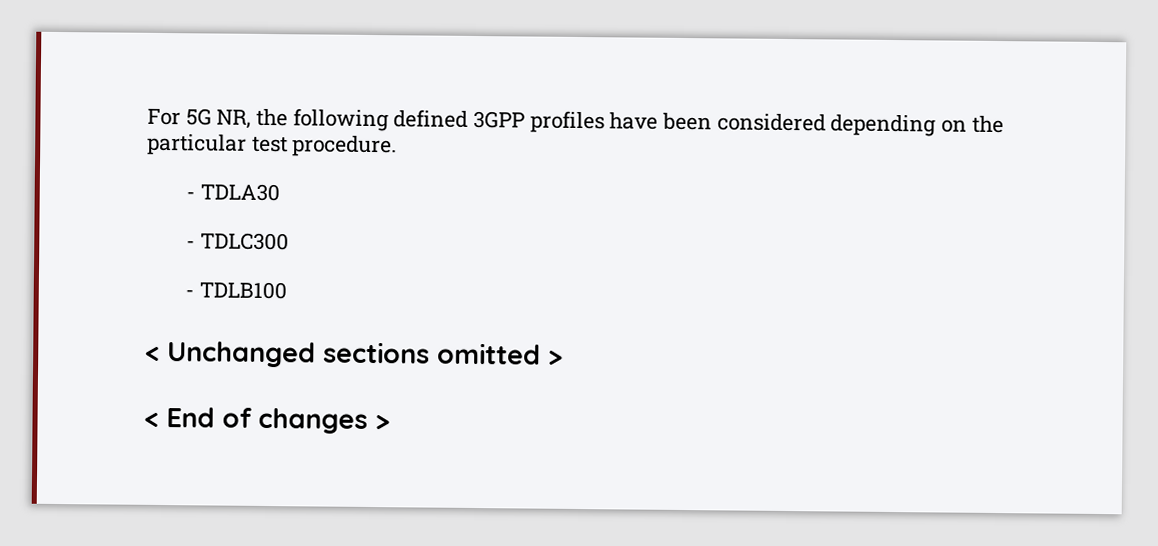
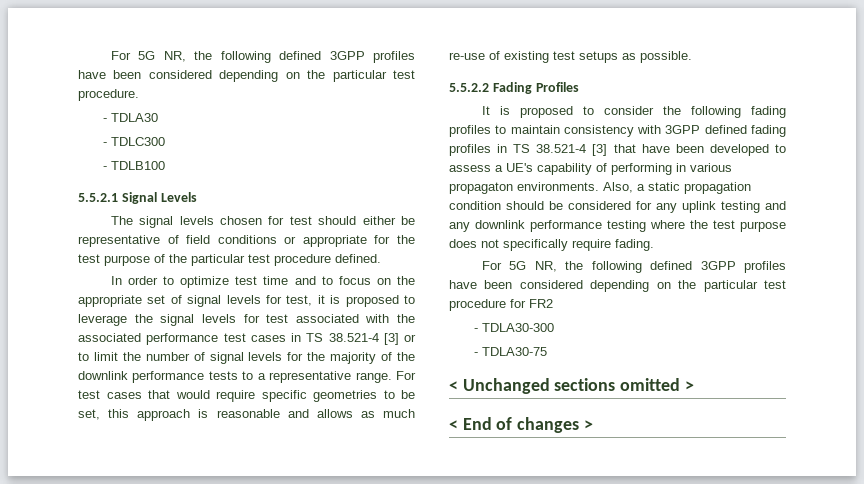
+ 5.5.2.1 Signal Levels
+ The signal levels chosen for test should either be representative of field conditions or appropriate for the test purpose of the particular test procedure defined.
+ In order to optimize test time and to focus on the appropriate set of signal levels for test, it is proposed to leverage the signal levels for test associated with the associated performance test cases in TS 38.521-4 [3] or to limit the number of signal levels for the majority of the downlink performance tests to a representative range. For test cases that would require specific geometries to be set, this approach is reasonable and allows as much re-use of existing test setups as possible.
+ 5.5.2.2 Fading Profiles
+ It is proposed to consider the following fading profiles to maintain consistency with 3GPP defined fading profiles in TS 38.521-4 [3] that have been developed to assess a UE's capability of performing in various propagaton environments. Also, a static propagation condition should be considered for any uplink testing and any downlink performance testing where the test purpose does not specifically require fading.
+ For 5G NR, the following defined 3GPP profiles have been considered depending on the particular test procedure for FR2
+ - TDLA30-300
+ - TDLA30-75

